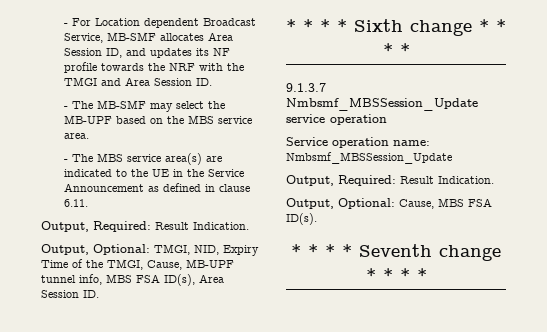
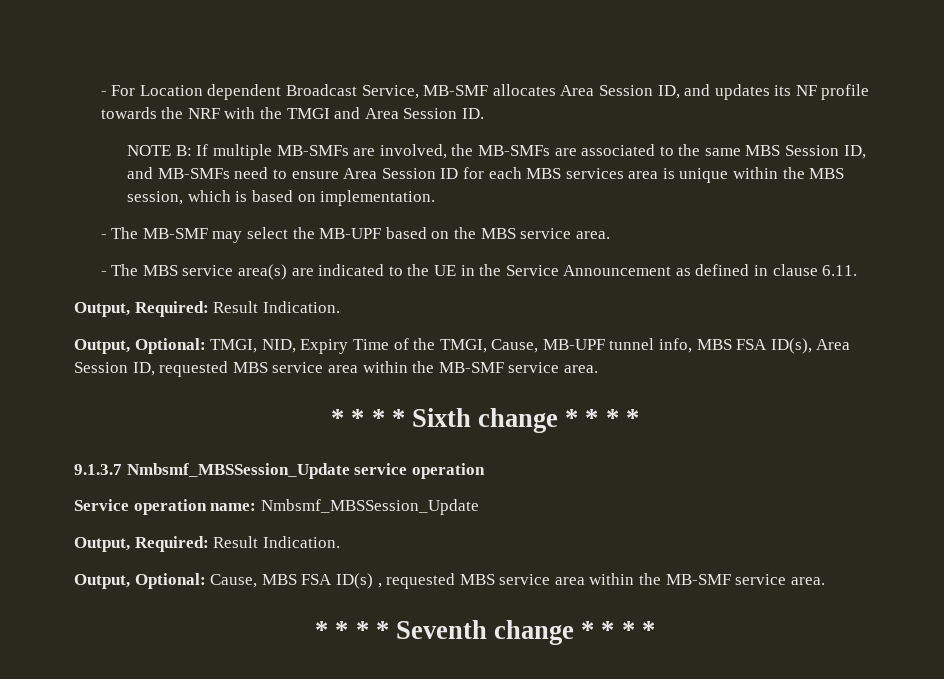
+ NOTE B: If multiple MB-SMFs are involved, the MB-SMFs are associated to the same MBS Session ID, and MB-SMFs need to ensure Area Session ID for each MBS services area is unique within the MBS session, which is based on implementation.
- Output, Optional: TMGI, NID, Expiry Time of the TMGI, Cause, MB-UPF tunnel info, MBS FSA ID(s), Area Session ID.
+ Output, Optional: TMGI, NID, Expiry Time of the TMGI, Cause, MB-UPF tunnel info, MBS FSA ID(s), Area Session ID, requested MBS service area within the MB-SMF service area.
- Output, Optional: Cause, MBS FSA ID(s).
+ Output, Optional: Cause, MBS FSA ID(s) , requested MBS service area within the MB-SMF service area.

